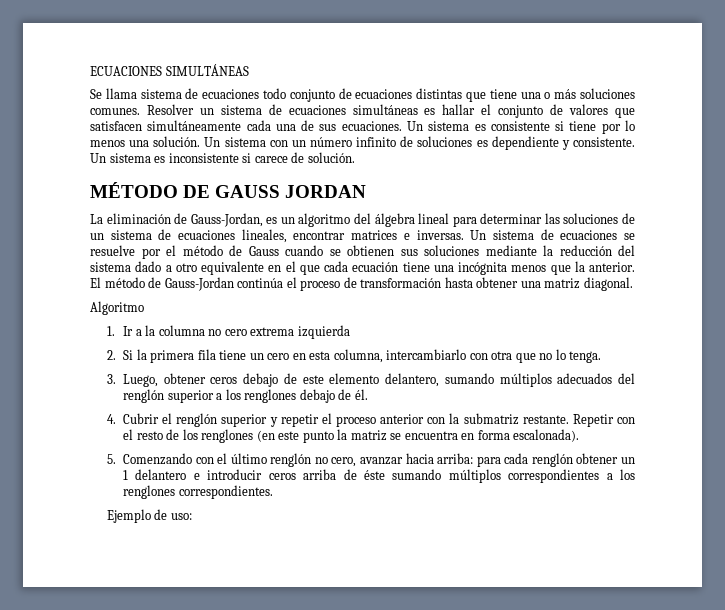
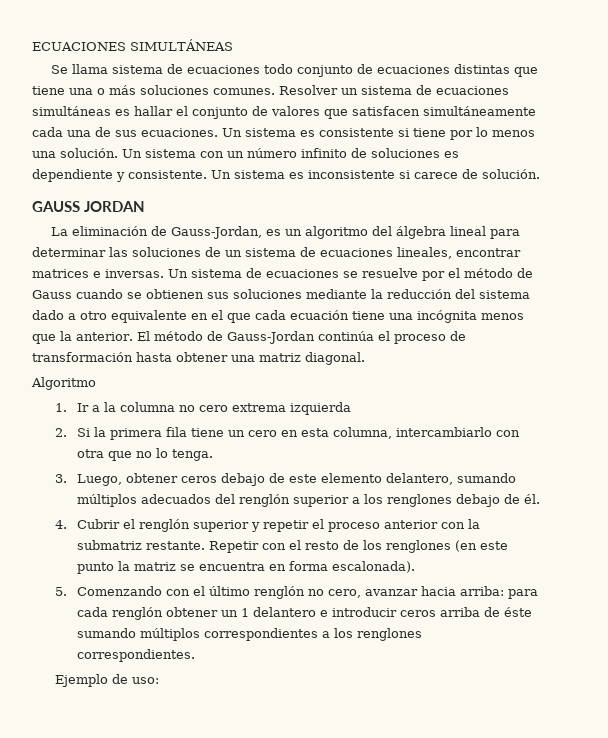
- MÉTODO DE GAUSS JORDAN
+ GAUSS JORDAN

